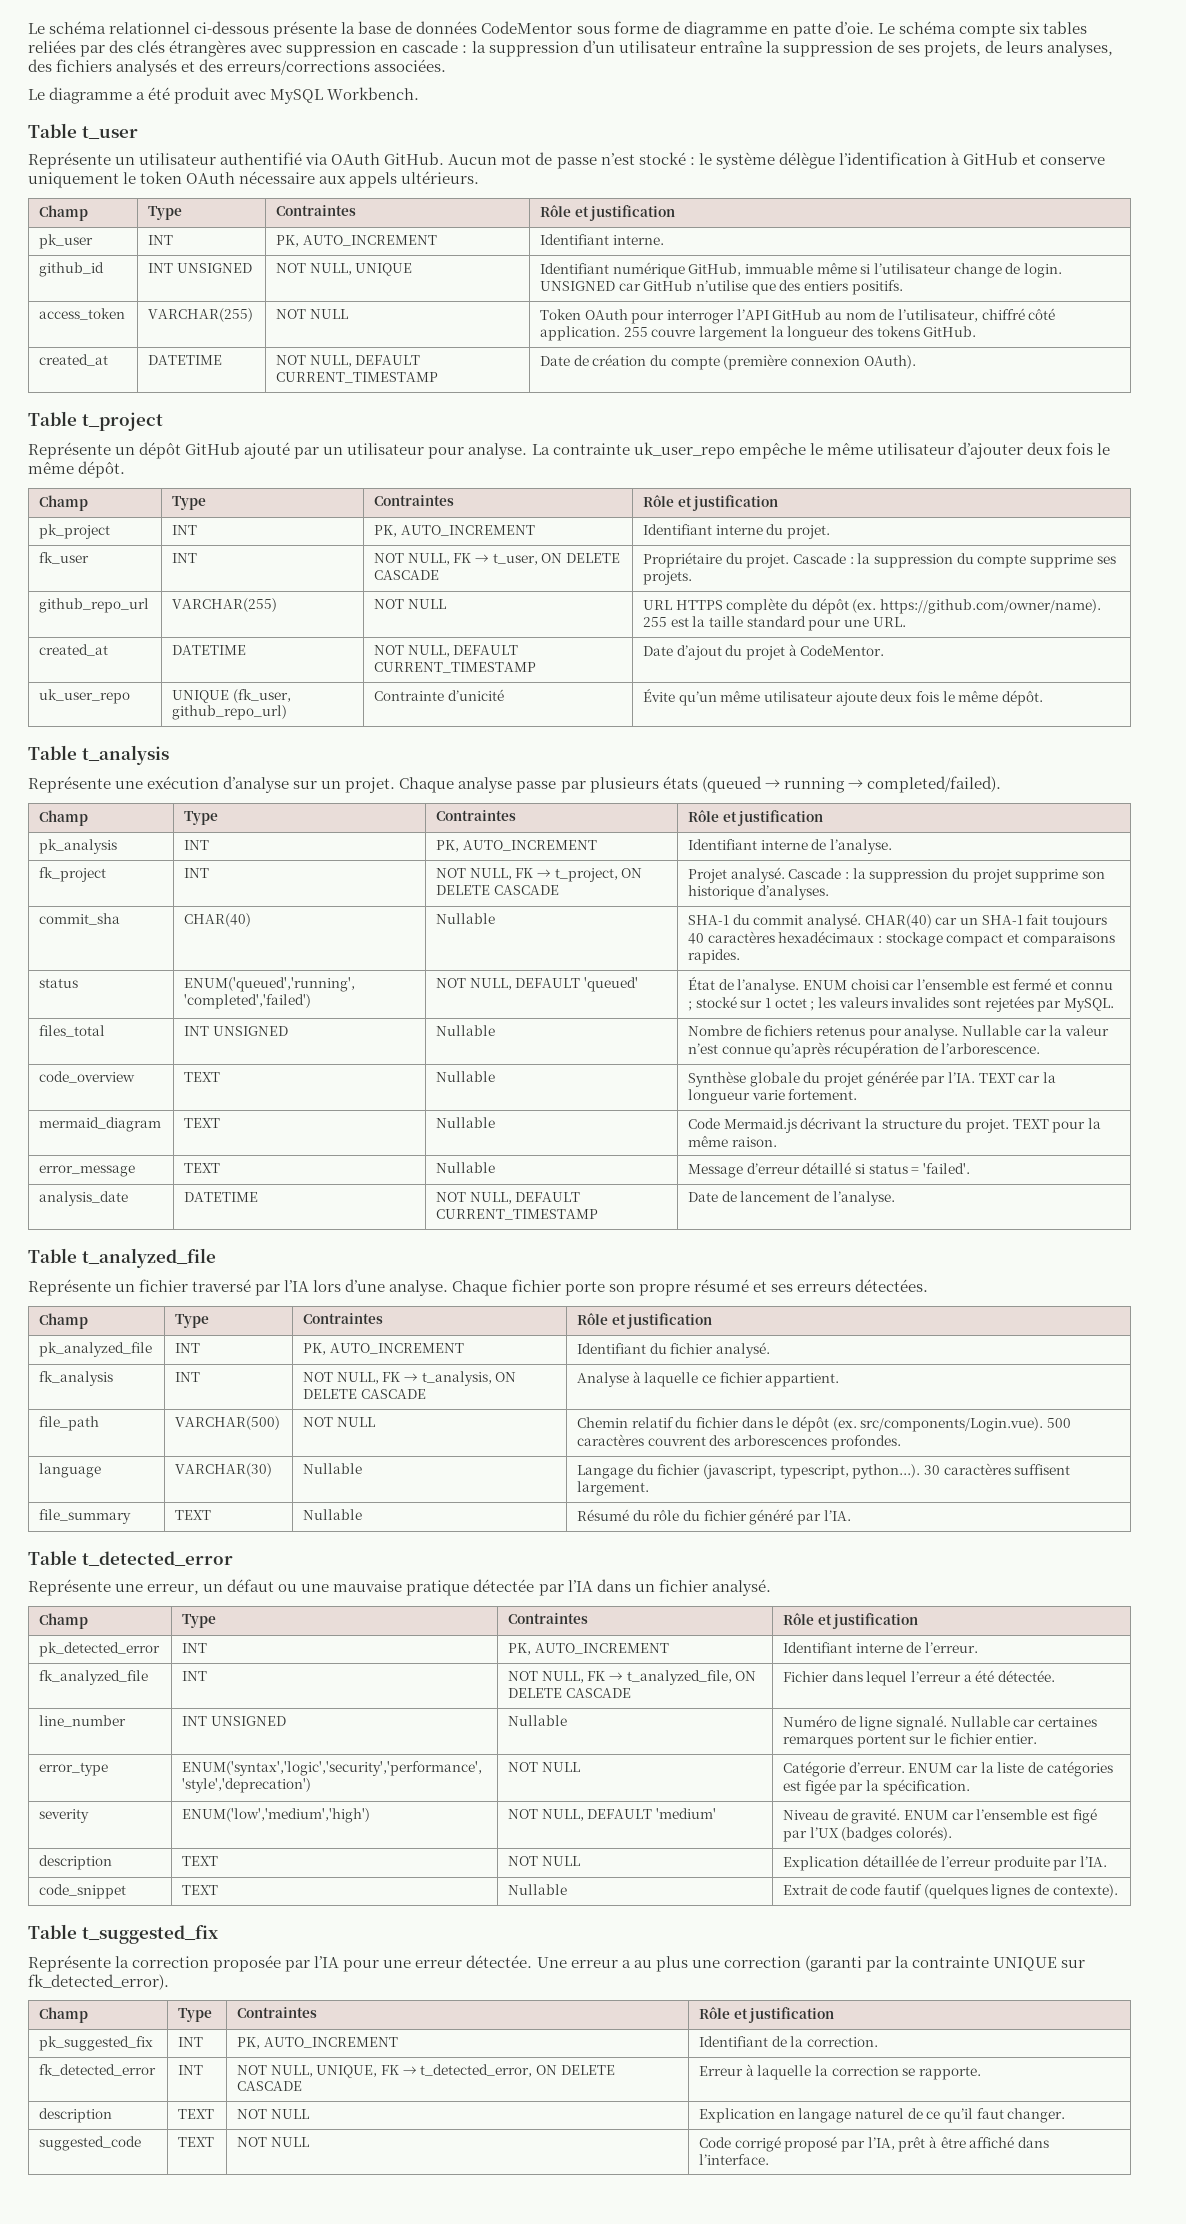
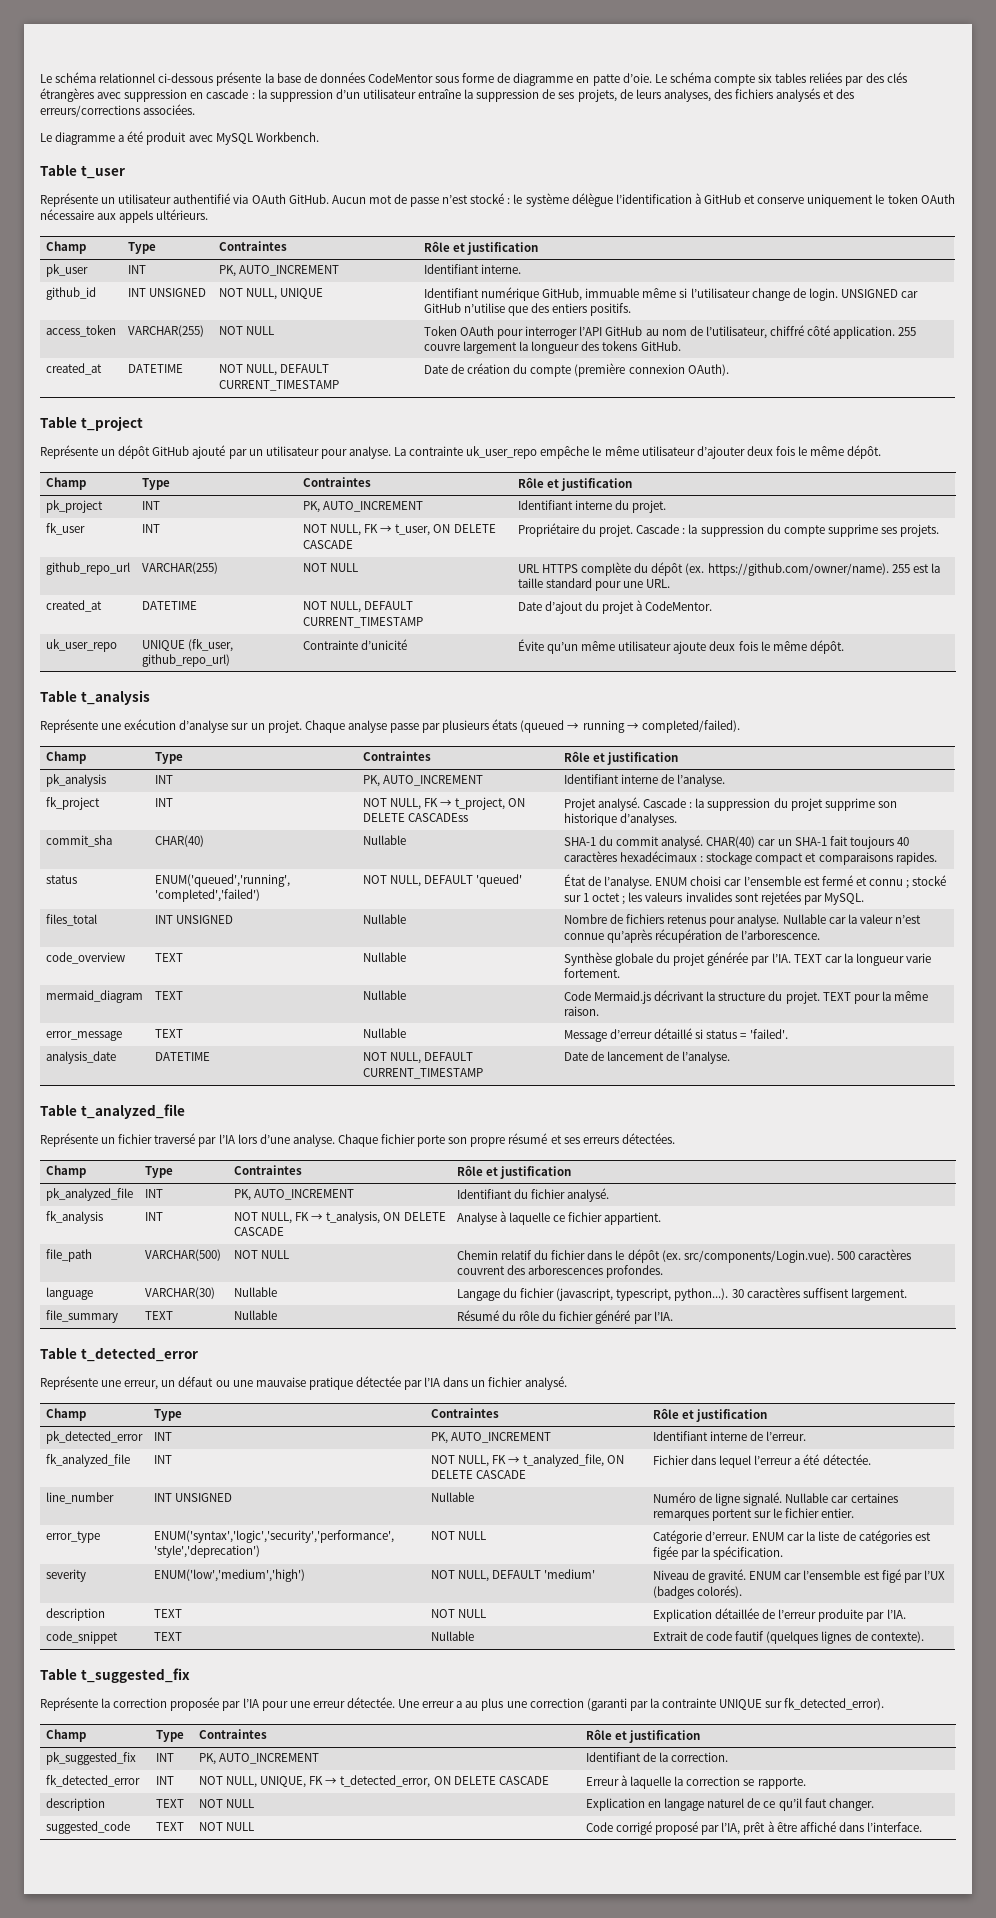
- fk_project | INT | NOT NULL, FK → t_project, ON DELETE CASCADE | Projet analysé. Cascade : la suppression du projet supprime son historique d’analyses.
+ fk_project | INT | NOT NULL, FK → t_project, ON DELETE CASCADEss | Projet analysé. Cascade : la suppression du projet supprime son historique d’analyses.

